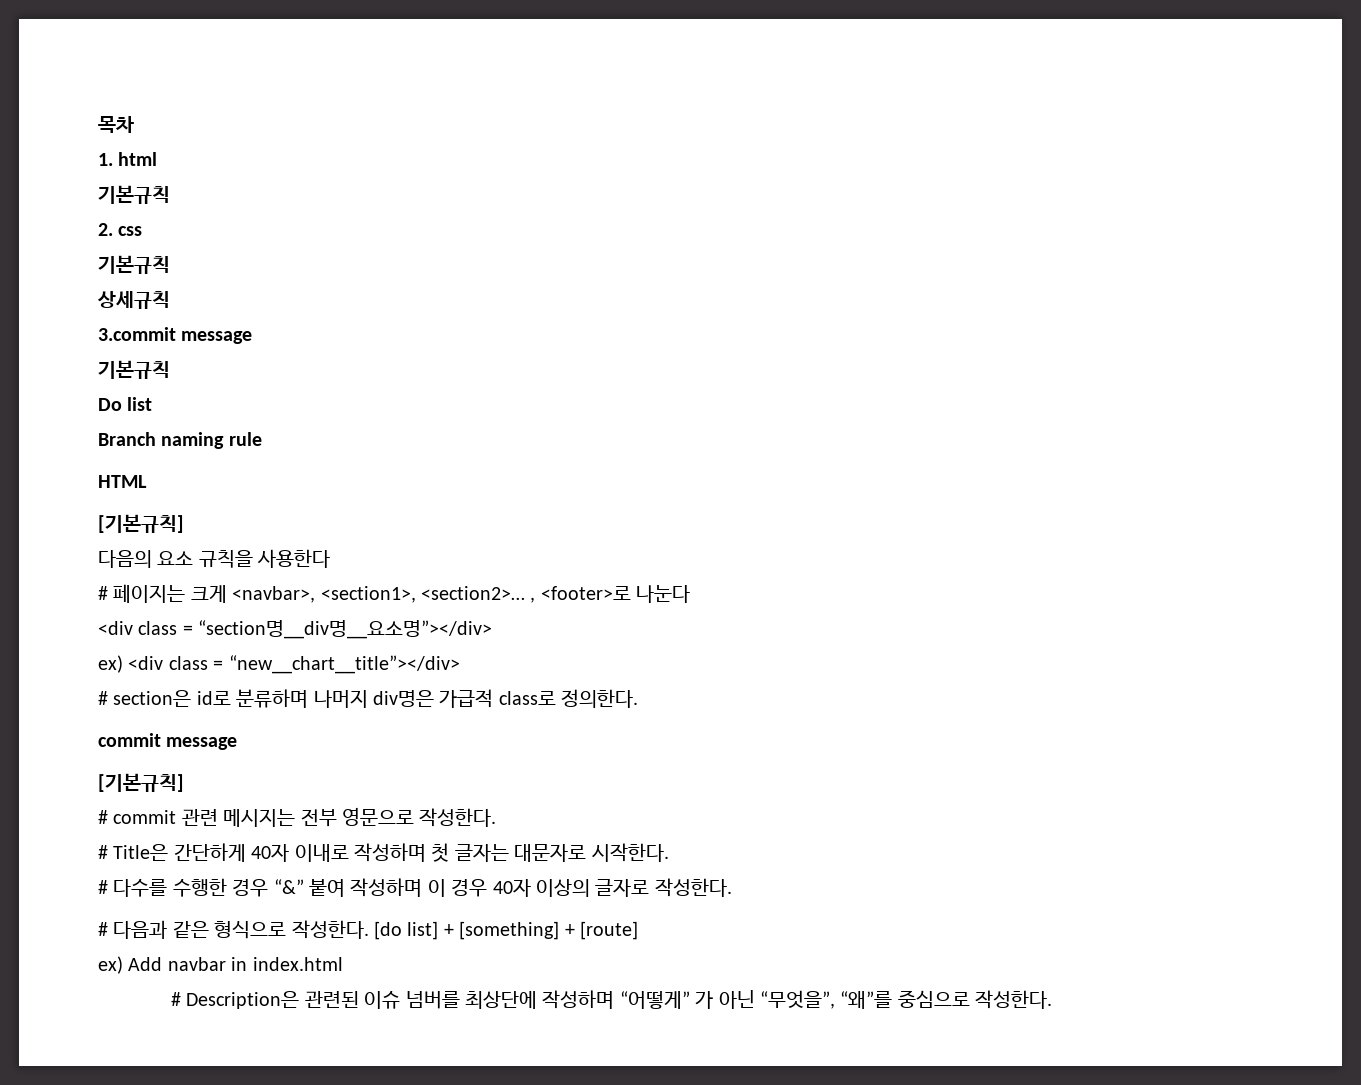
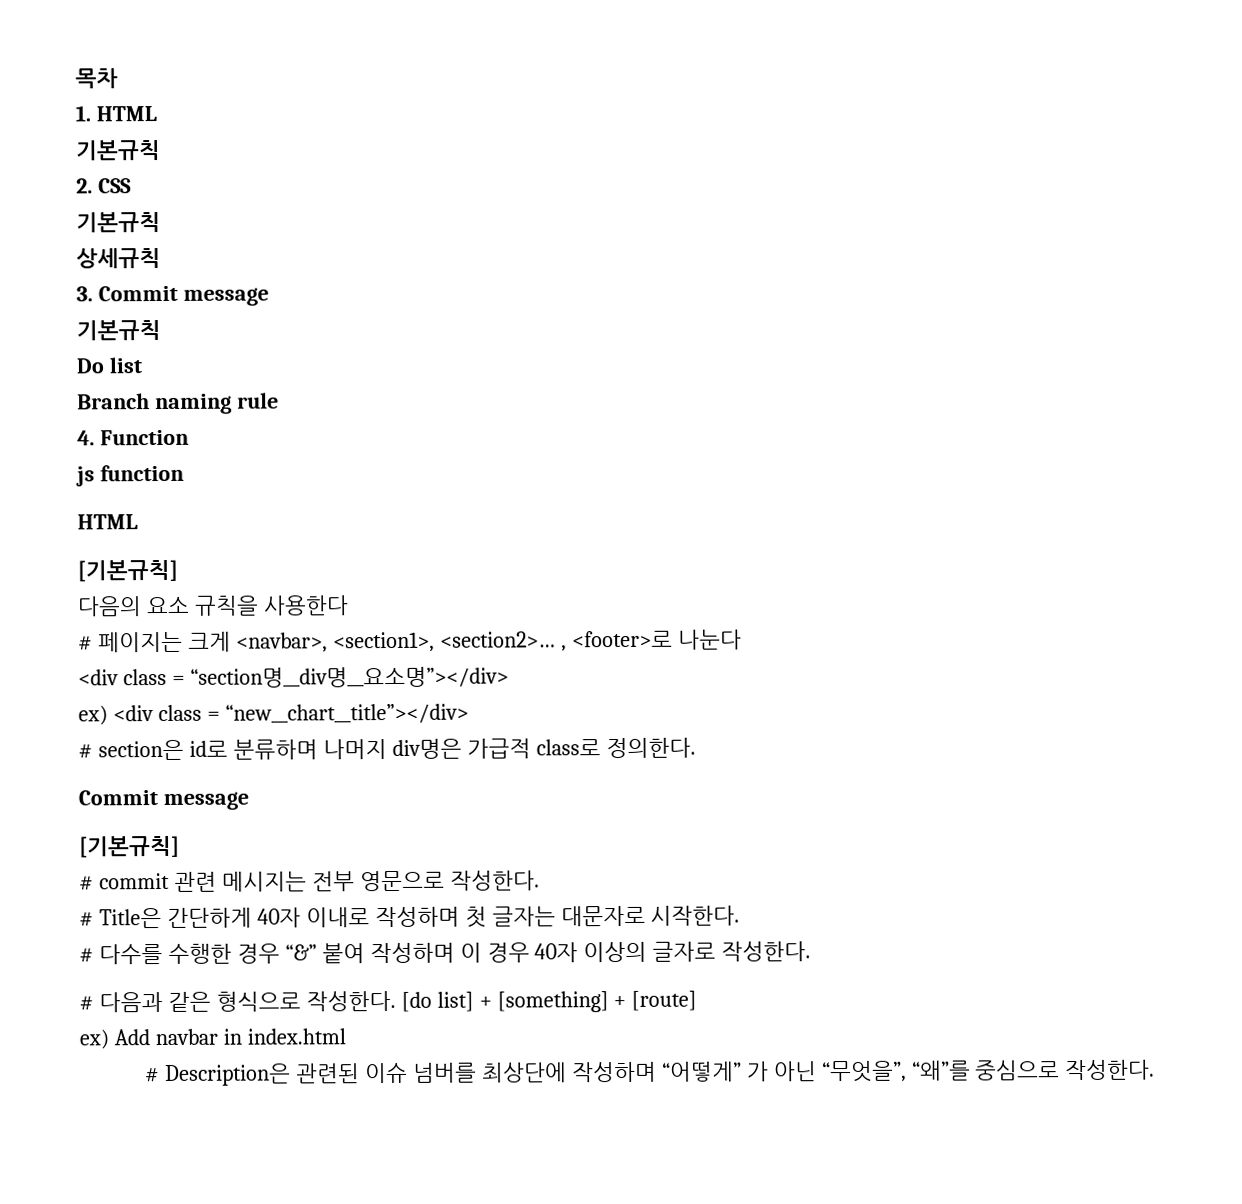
- 1. html
+ 1. HTML
- 2. css
+ 2. CSS
- 3.commit message
+ 3. Commit message
+ 4. Function
+ js function
  # section은 id로 분류하며 나머지 div명은 가급적 class로 정의한다.
- commit message
+ Commit message

